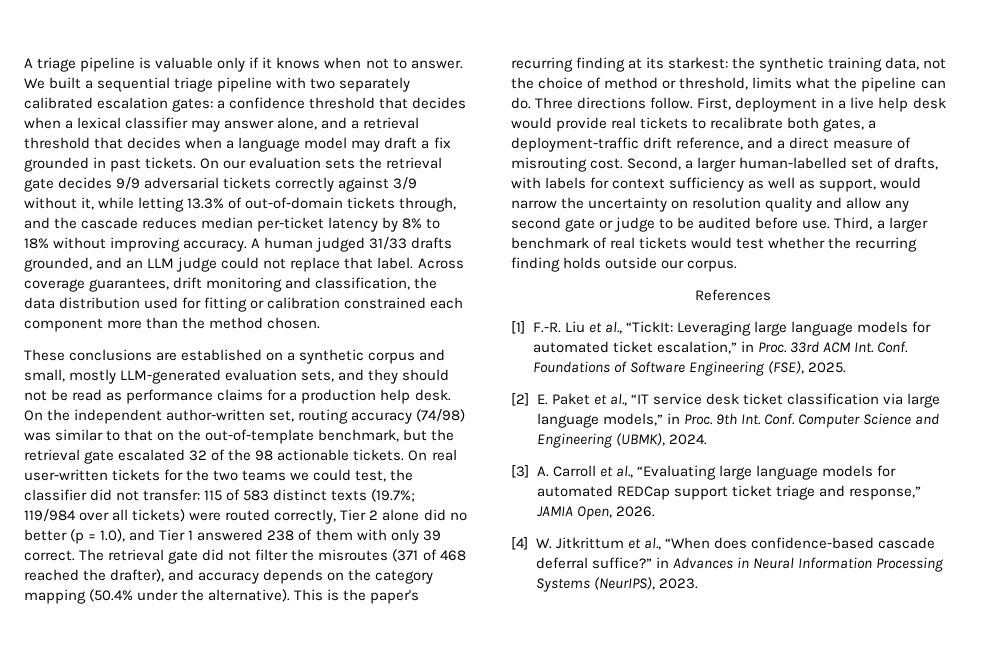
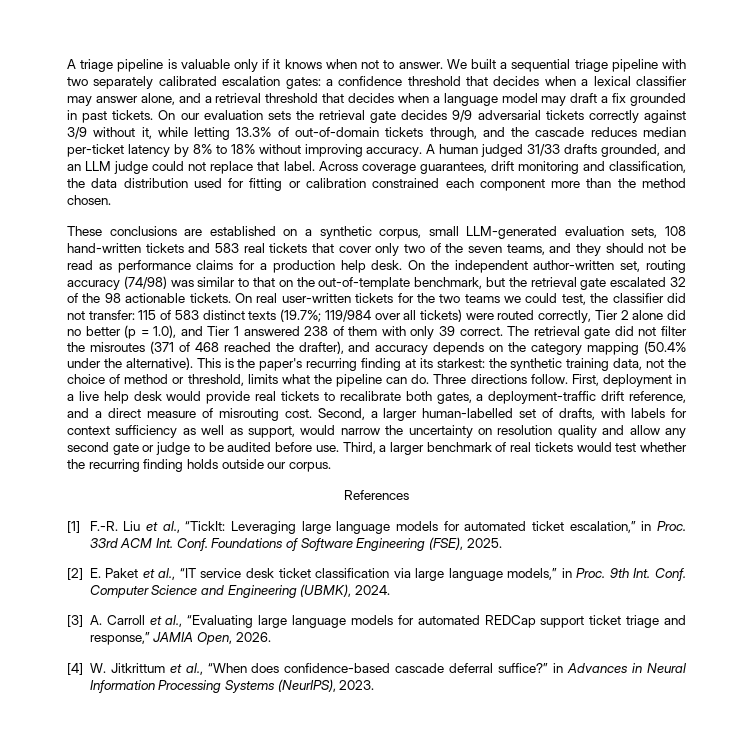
- These conclusions are established on a synthetic corpus and small, mostly LLM-generated evaluation sets, and they should not be read as performance claims for a production help desk.
+ These conclusions are established on a synthetic corpus, small LLM-generated evaluation sets, 108 hand-written tickets and 583 real tickets that cover only two of the seven teams, and they should not be read as performance claims for a production help desk.

